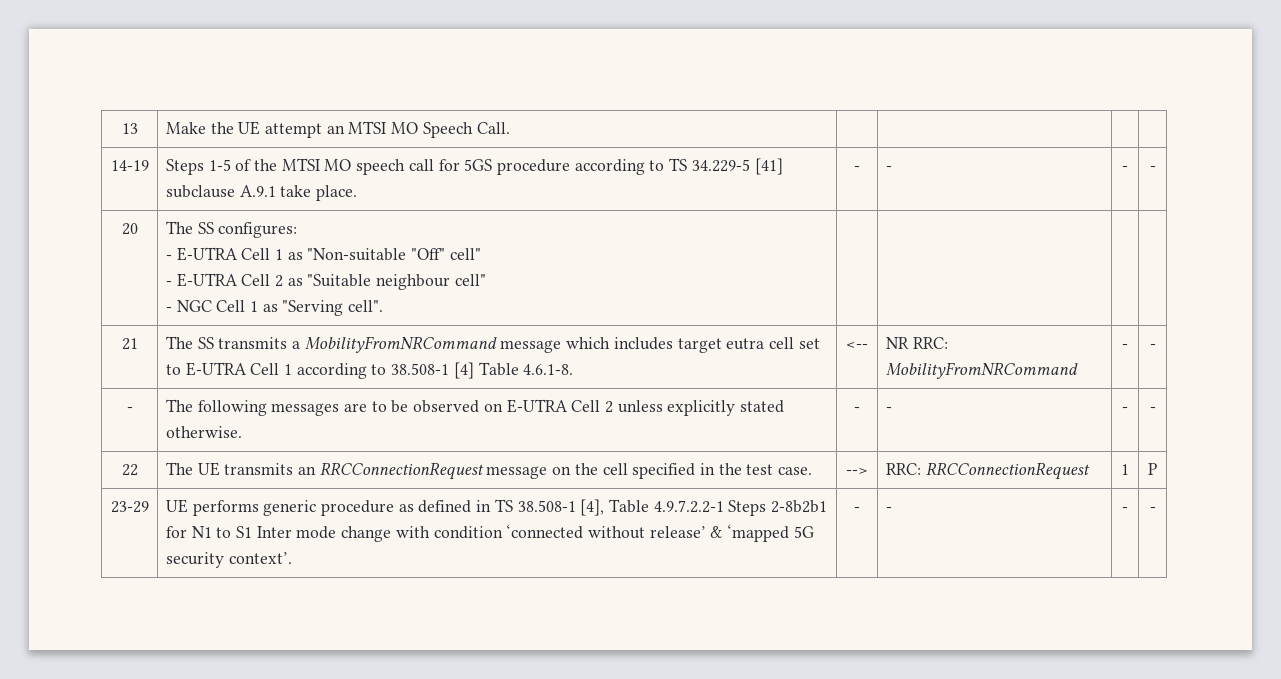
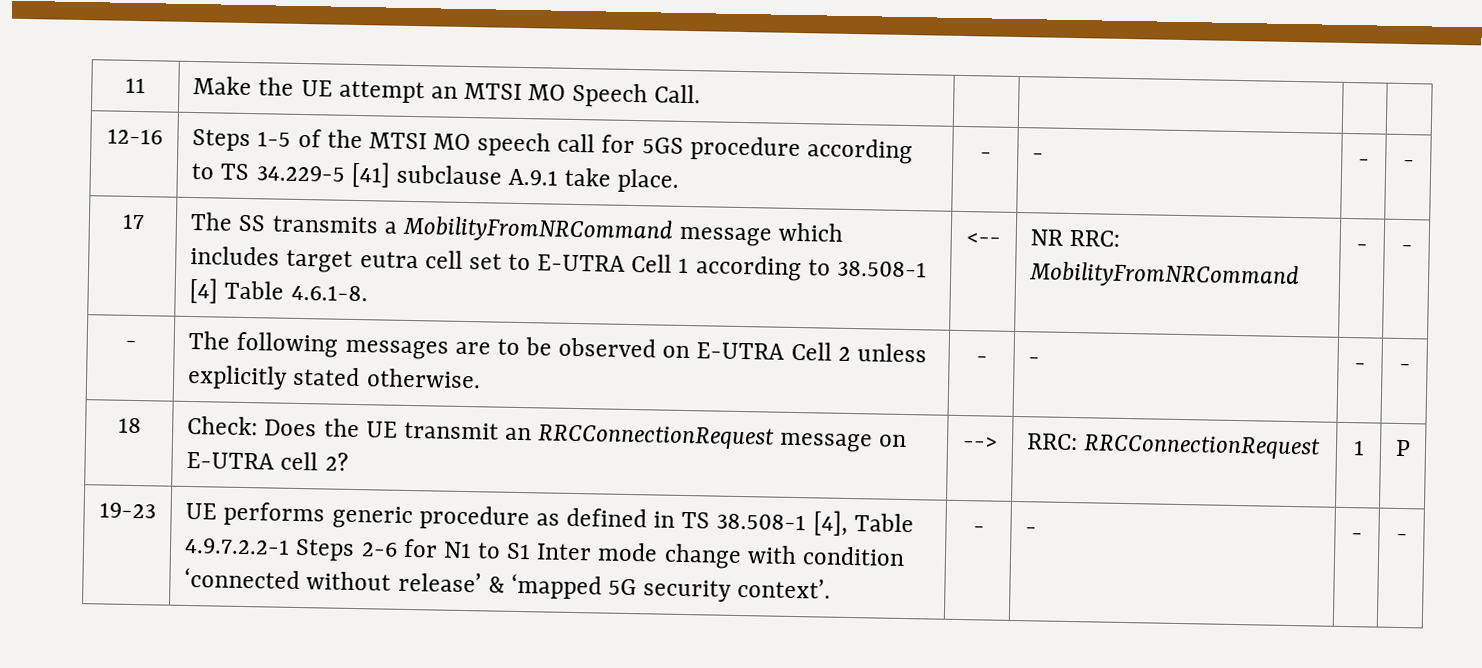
- 13 | Make the UE attempt an MTSI MO Speech Call. | | | |
+ 11 | Make the UE attempt an MTSI MO Speech Call. | | | |
- 14-19 | Steps 1-5 of the MTSI MO speech call for 5GS procedure according to TS 34.229-5 [41] subclause A.9.1 take place. | - | - | - | -
+ 12-16 | Steps 1-5 of the MTSI MO speech call for 5GS procedure according to TS 34.229-5 [41] subclause A.9.1 take place. | - | - | - | -
- 20 | The SS configures:
- - E-UTRA Cell 1 as "Non-suitable "Off" cell"
- - E-UTRA Cell 2 as "Suitable neighbour cell"
- - NGC Cell 1 as "Serving cell". | | | |
- 21 | The SS transmits a MobilityFromNRCommand message which includes target eutra cell set to E-UTRA Cell 1 according to 38.508-1 [4] Table 4.6.1-8. | <-- | NR RRC: MobilityFromNRCommand | - | -
+ 17 | The SS transmits a MobilityFromNRCommand message which includes target eutra cell set to E-UTRA Cell 1 according to 38.508-1 [4] Table 4.6.1-8. | <-- | NR RRC: MobilityFromNRCommand | - | -
- 22 | The UE transmits an RRCConnectionRequest message on the cell specified in the test case. | --> | RRC: RRCConnectionRequest | 1 | P
+ 18 | Check: Does the UE transmit an RRCConnectionRequest message on E-UTRA cell 2? | --> | RRC: RRCConnectionRequest | 1 | P
- 23-29 | UE performs generic procedure as defined in TS 38.508-1 [4], Table 4.9.7.2.2-1 Steps 2-8b2b1 for N1 to S1 Inter mode change with condition ‘connected without release’ & ‘mapped 5G security context’. | - | - | - | -
+ 19-23 | UE performs generic procedure as defined in TS 38.508-1 [4], Table 4.9.7.2.2-1 Steps 2-6 for N1 to S1 Inter mode change with condition ‘connected without release’ & ‘mapped 5G security context’. | - | - | - | -

